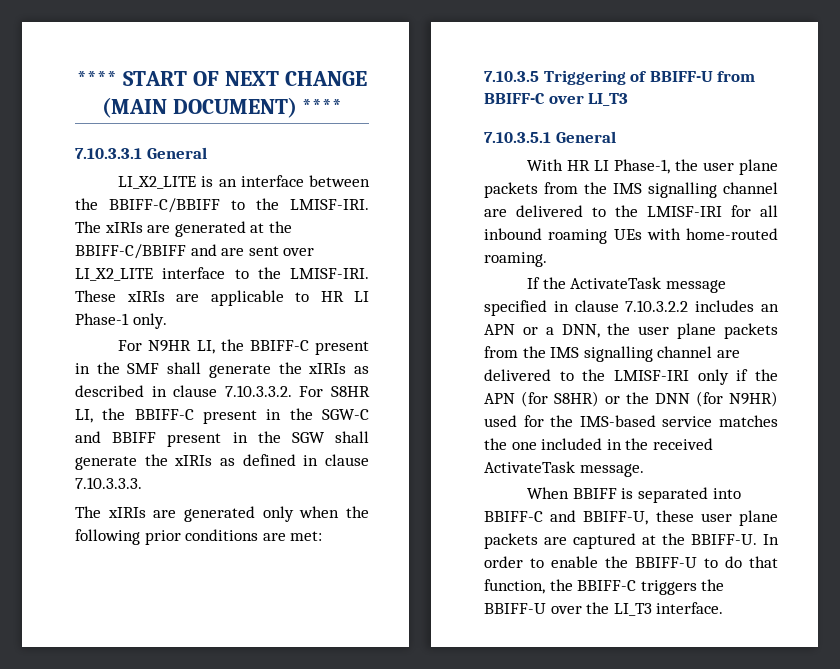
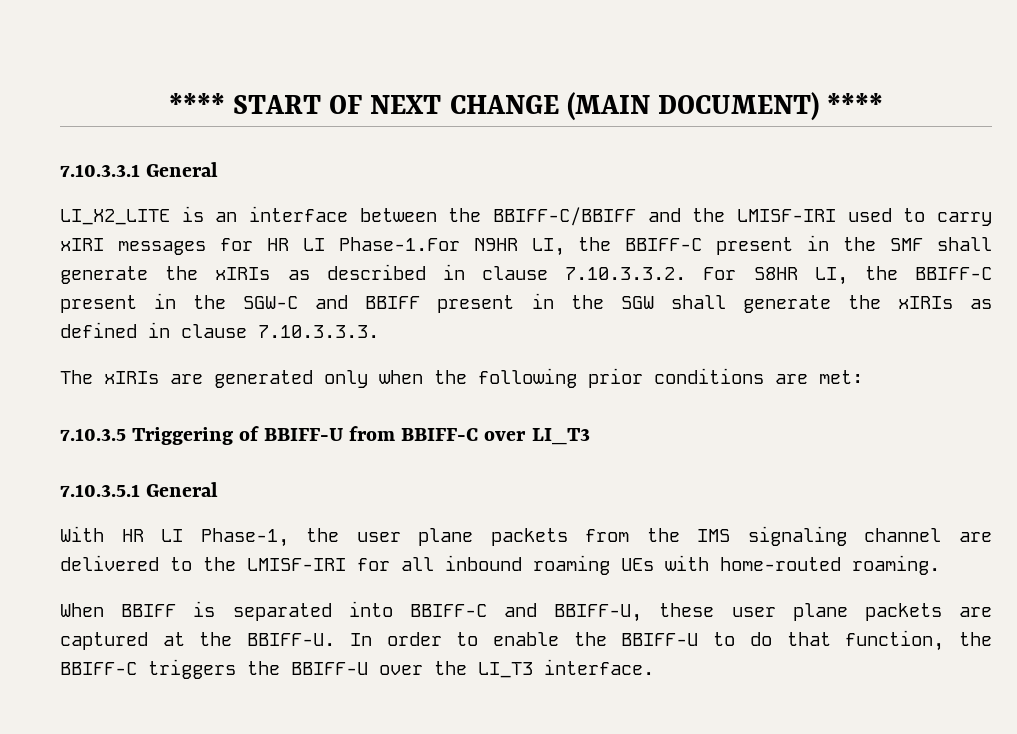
- LI_X2_LITE is an interface between the BBIFF-C/BBIFF to the LMISF-IRI. The xIRIs are generated at the BBIFF-C/BBIFF and are sent over LI_X2_LITE interface to the LMISF-IRI. These xIRIs are applicable to HR LI Phase-1 only.
- For N9HR LI, the BBIFF-C present in the SMF shall generate the xIRIs as described in clause 7.10.3.3.2. For S8HR LI, the BBIFF-C present in the SGW-C and BBIFF present in the SGW shall generate the xIRIs as defined in clause 7.10.3.3.3.
+ LI_X2_LITE is an interface between the BBIFF-C/BBIFF and the LMISF-IRI used to carry xIRI messages for HR LI Phase-1.For N9HR LI, the BBIFF-C present in the SMF shall generate the xIRIs as described in clause 7.10.3.3.2. For S8HR LI, the BBIFF-C present in the SGW-C and BBIFF present in the SGW shall generate the xIRIs as defined in clause 7.10.3.3.3.
- With HR LI Phase-1, the user plane packets from the IMS signalling channel are delivered to the LMISF-IRI for all inbound roaming UEs with home-routed roaming.
+ With HR LI Phase-1, the user plane packets from the IMS signaling channel are delivered to the LMISF-IRI for all inbound roaming UEs with home-routed roaming.
- If the ActivateTask message specified in clause 7.10.3.2.2 includes an APN or a DNN, the user plane packets from the IMS signalling channel are delivered to the LMISF-IRI only if the APN (for S8HR) or the DNN (for N9HR) used for the IMS-based service matches the one included in the received ActivateTask message.

